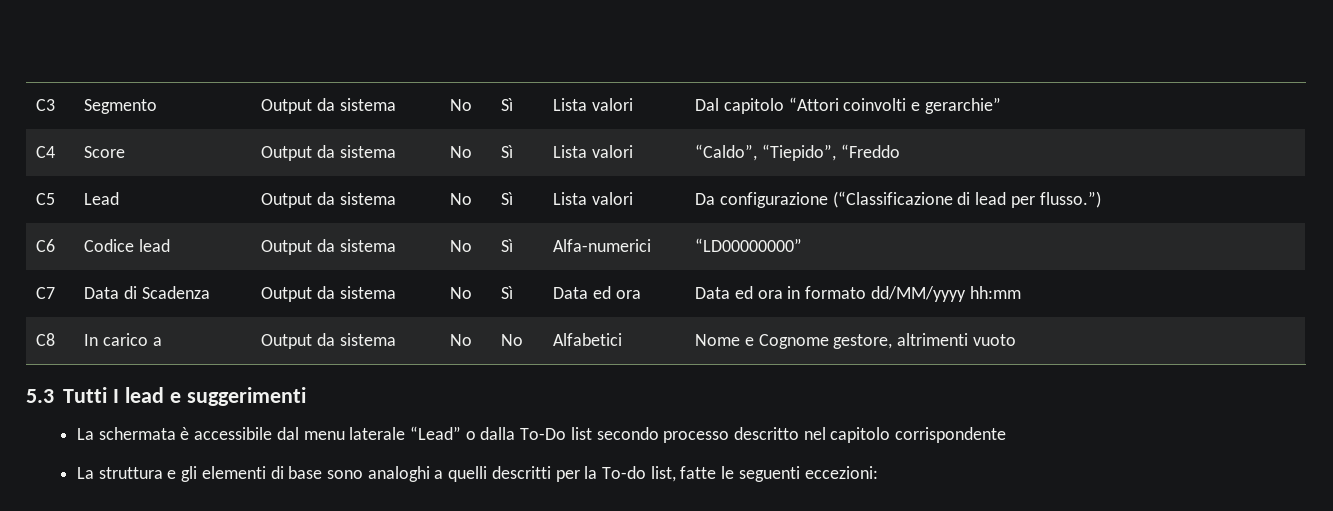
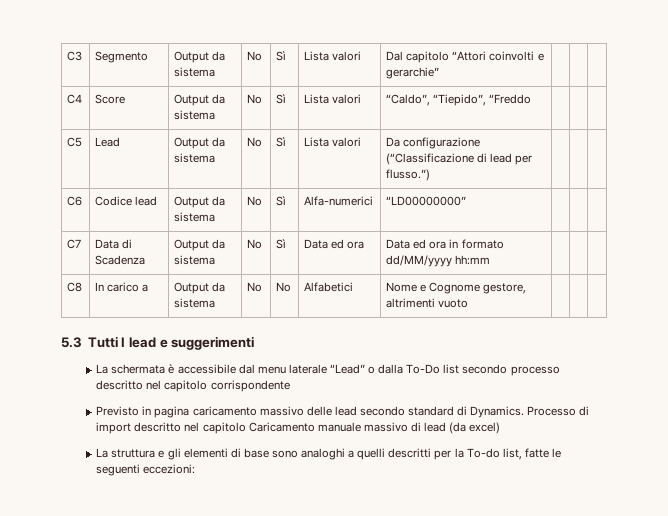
+ Previsto in pagina caricamento massivo delle lead secondo standard di Dynamics. Processo di import descritto nel capitolo Caricamento manuale massivo di lead (da excel)

